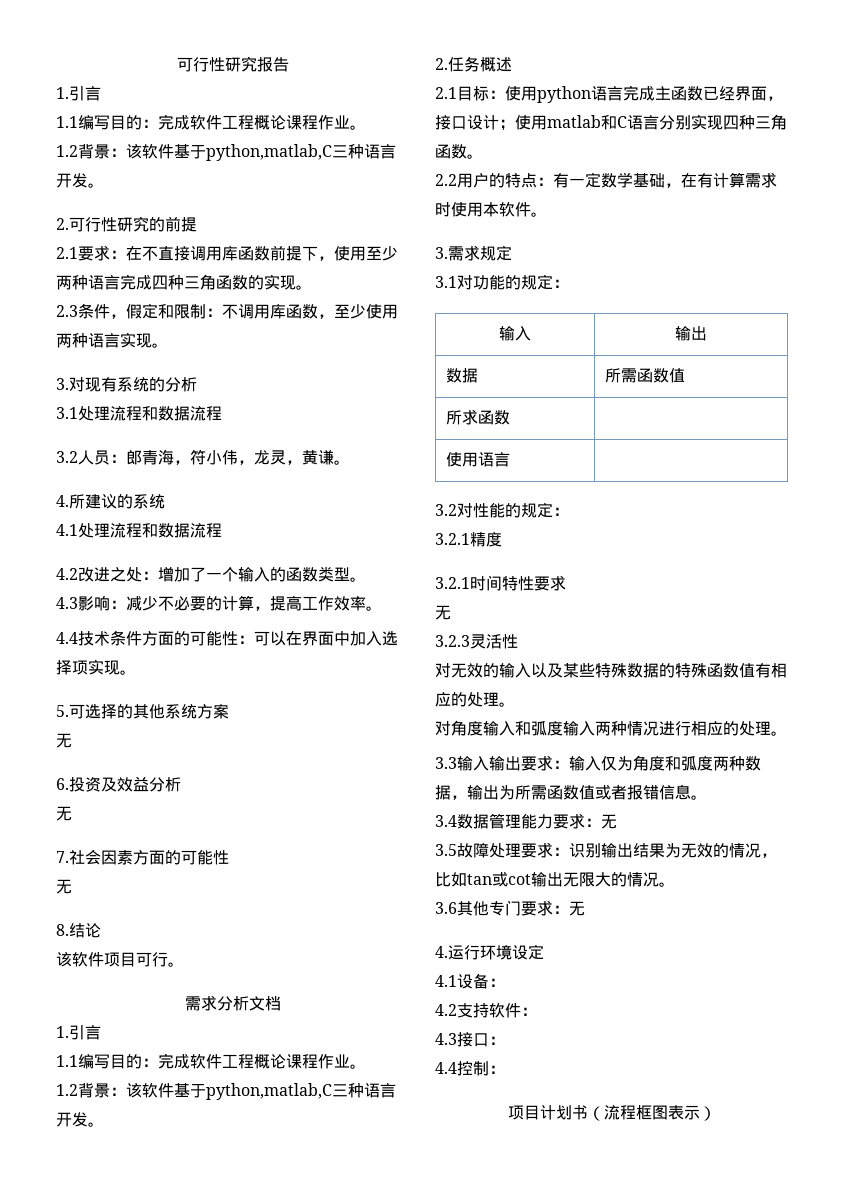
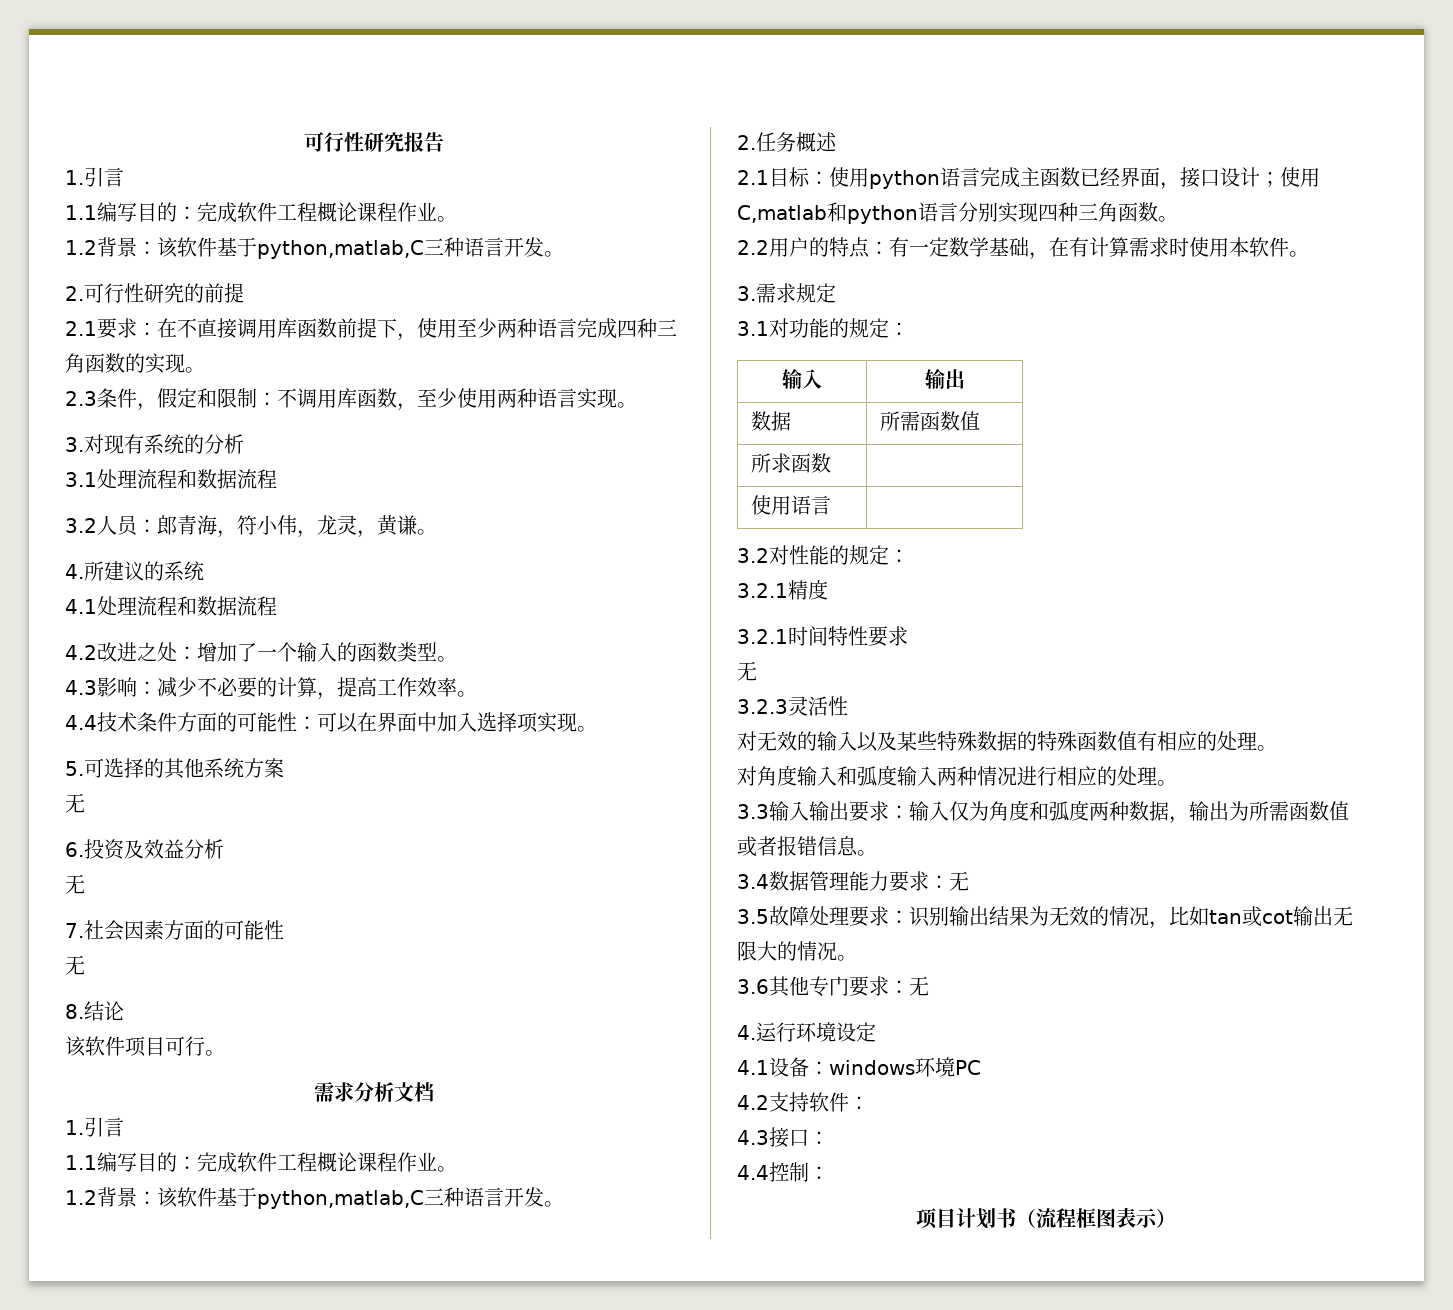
- 2.1目标：使用python语言完成主函数已经界面，接口设计；使用matlab和C语言分别实现四种三角函数。
+ 2.1目标：使用python语言完成主函数已经界面，接口设计；使用C,matlab和python语言分别实现四种三角函数。
- 4.1设备：
+ 4.1设备：windows环境PC

